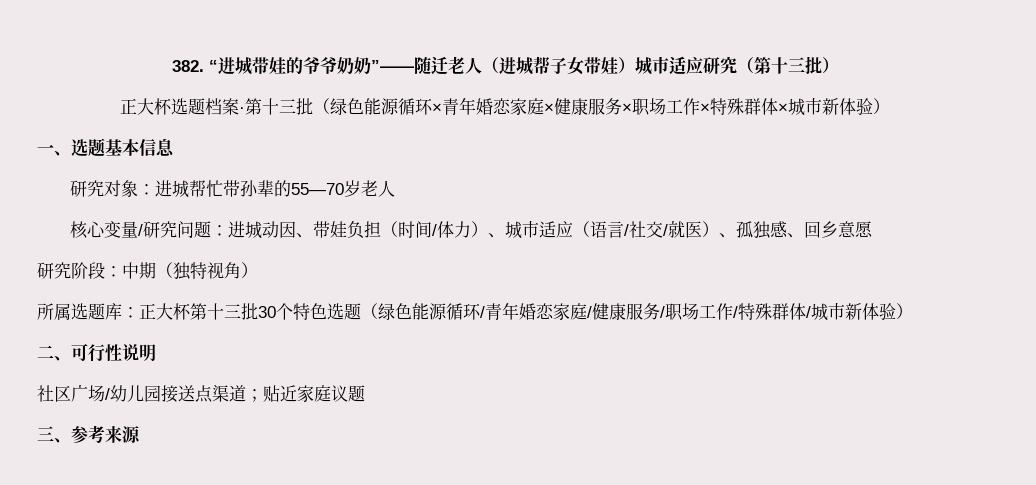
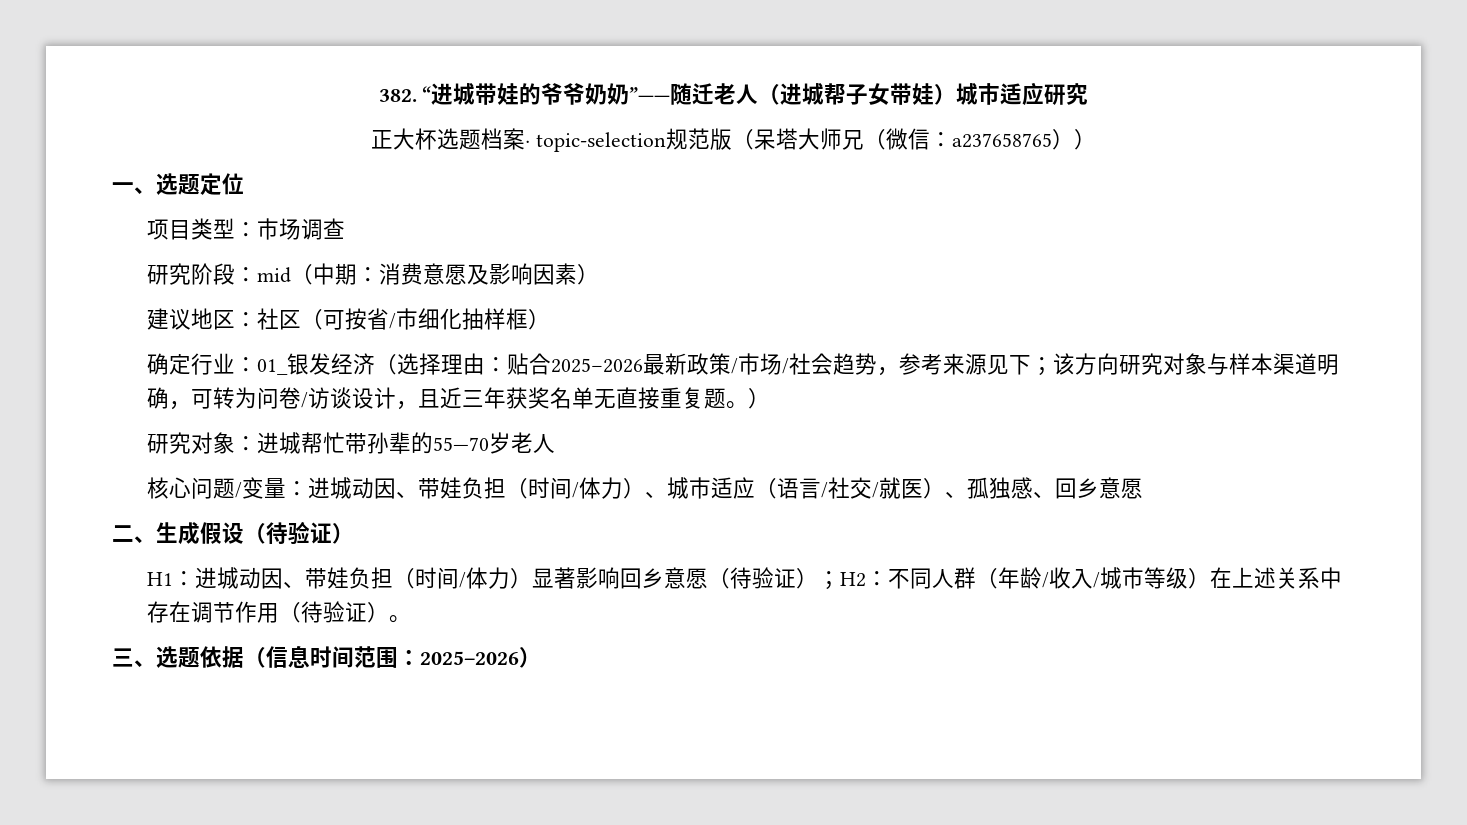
- 382. “进城带娃的爷爷奶奶”——随迁老人（进城帮子女带娃）城市适应研究（第十三批）
+ 382. “进城带娃的爷爷奶奶”——随迁老人（进城帮子女带娃）城市适应研究
- 正大杯选题档案·第十三批（绿色能源循环×青年婚恋家庭×健康服务×职场工作×特殊群体×城市新体验）
- 一、选题基本信息
+ 正大杯选题档案· topic-selection规范版（呆塔大师兄（微信：a237658765））
+ 一、选题定位
+ 项目类型：市场调查
+ 研究阶段：mid（中期：消费意愿及影响因素）
+ 建议地区：社区（可按省/市细化抽样框）
+ 确定行业：01_银发经济（选择理由：贴合2025–2026最新政策/市场/社会趋势，参考来源见下；该方向研究对象与样本渠道明确，可转为问卷/访谈设计，且近三年获奖名单无直接重复题。）
- 核心变量/研究问题：进城动因、带娃负担（时间/体力）、城市适应（语言/社交/就医）、孤独感、回乡意愿
+ 核心问题/变量：进城动因、带娃负担（时间/体力）、城市适应（语言/社交/就医）、孤独感、回乡意愿
- 研究阶段：中期（独特视角）
- 所属选题库：正大杯第十三批30个特色选题（绿色能源循环/青年婚恋家庭/健康服务/职场工作/特殊群体/城市新体验）
- 二、可行性说明
- 社区广场/幼儿园接送点渠道；贴近家庭议题
- 三、参考来源
+ 二、生成假设（待验证）
+ H1：进城动因、带娃负担（时间/体力）显著影响回乡意愿（待验证）；H2：不同人群（年龄/收入/城市等级）在上述关系中存在调节作用（待验证）。
+ 三、选题依据（信息时间范围：2025–2026）

